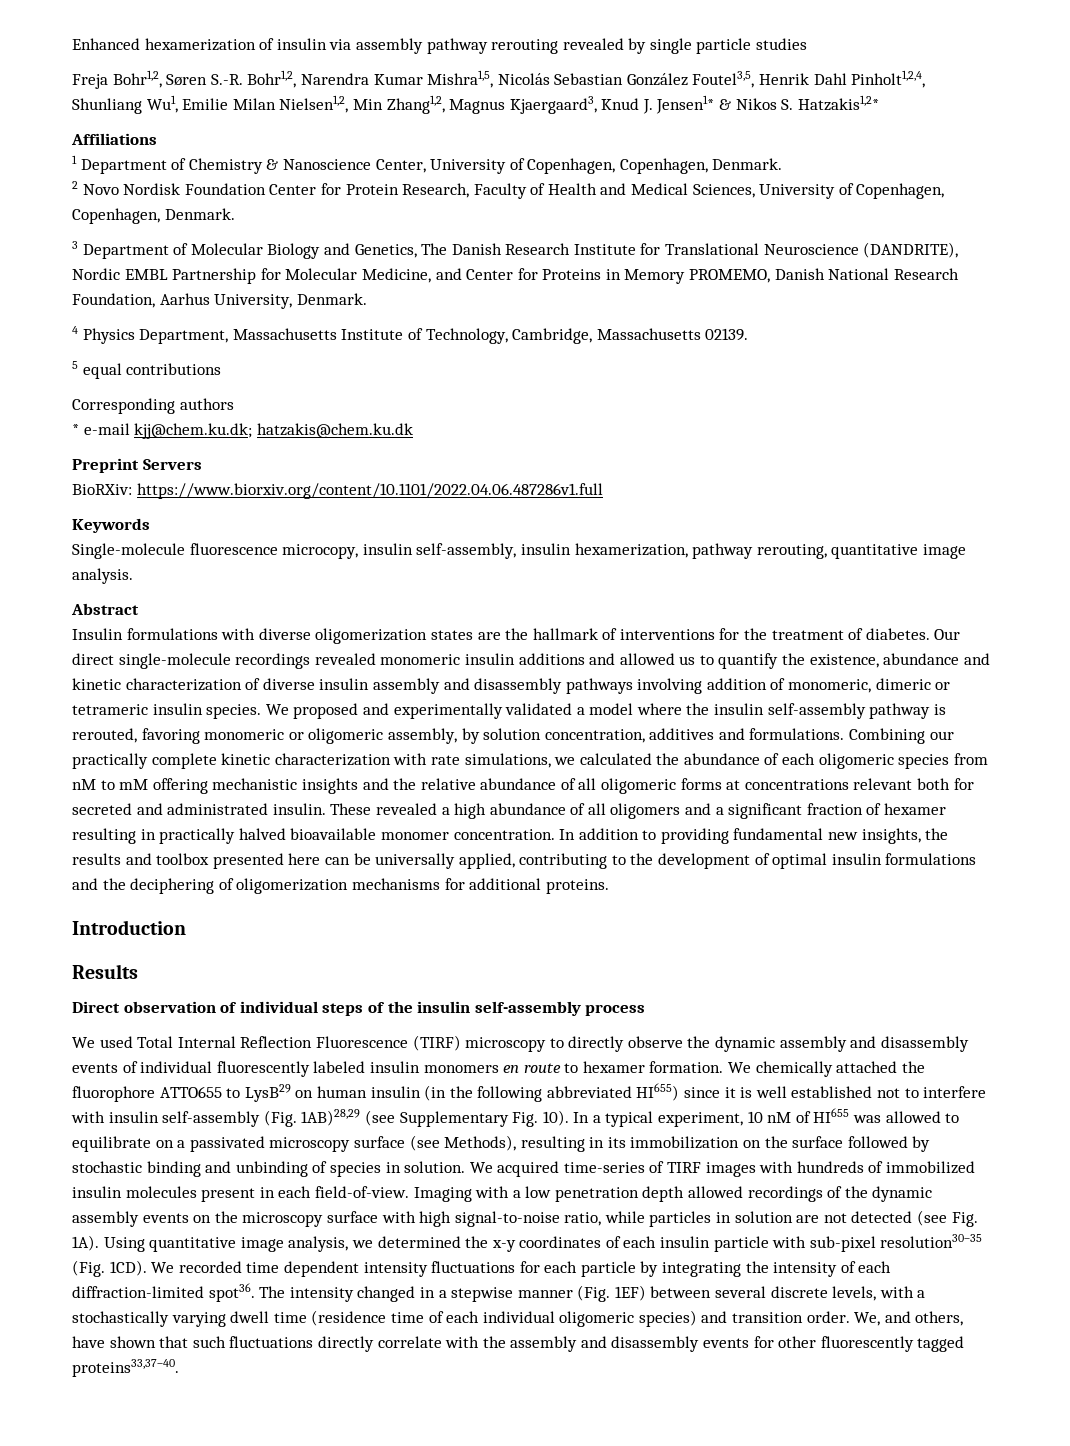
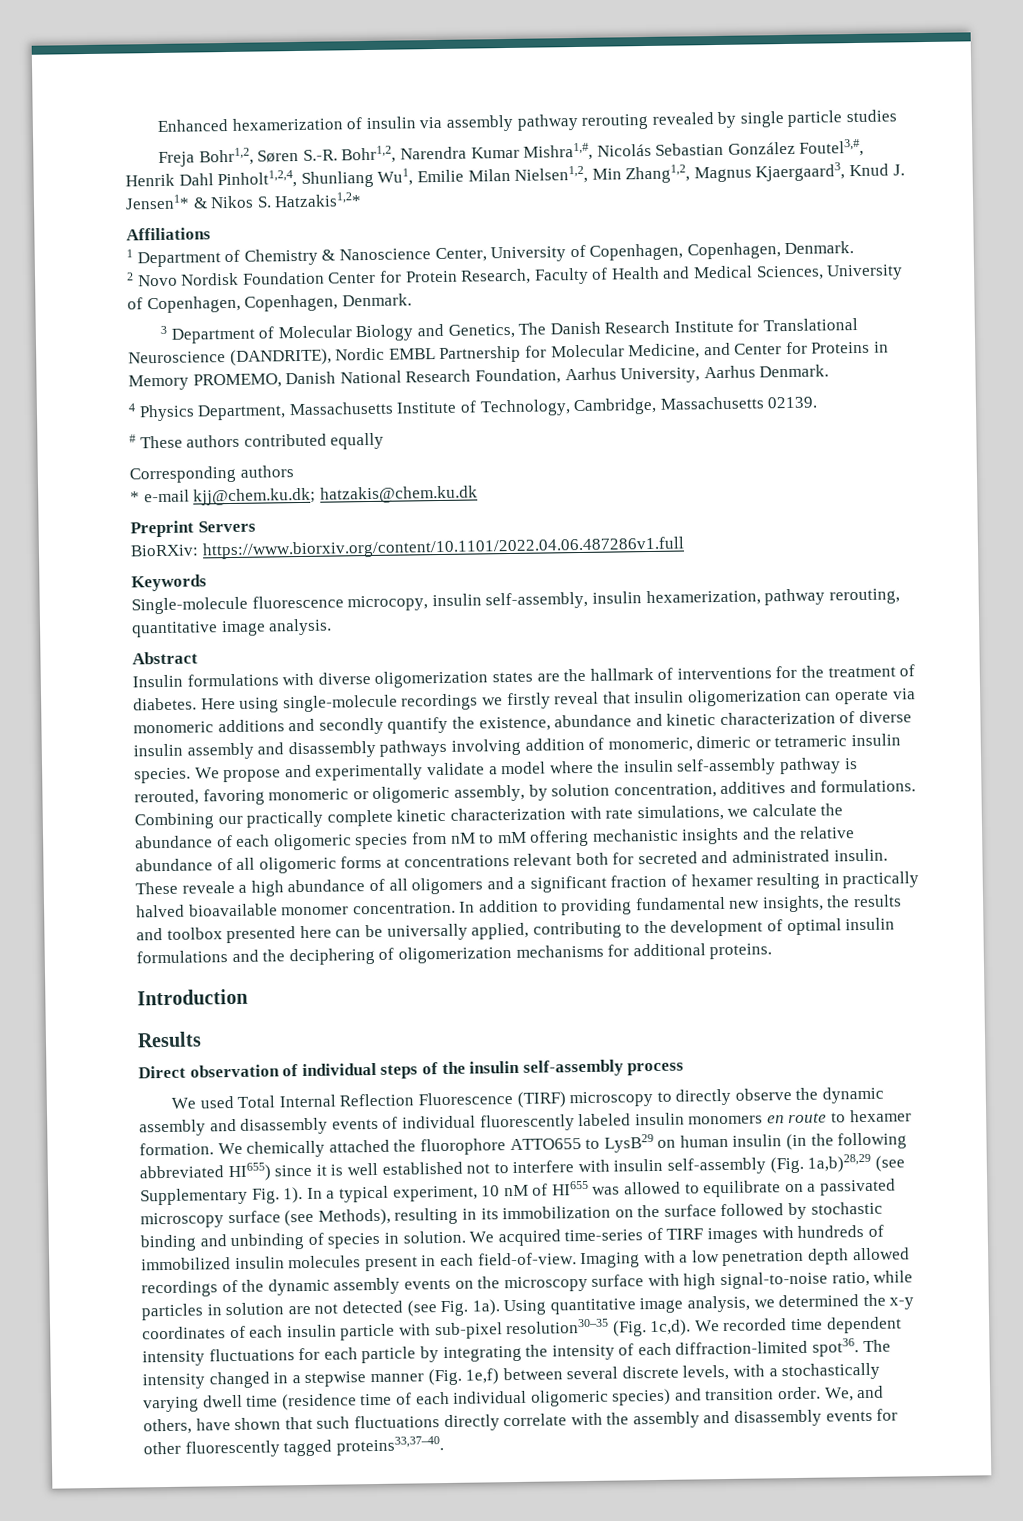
- Freja Bohr1,2, Søren S.-R. Bohr1,2, Narendra Kumar Mishra1,5, Nicolás Sebastian González Foutel3,5, Henrik Dahl Pinholt1,2,4, Shunliang Wu1, Emilie Milan Nielsen1,2, Min Zhang1,2, Magnus Kjaergaard3, Knud J. Jensen1* & Nikos S. Hatzakis1,2*
+ Freja Bohr1,2, Søren S.-R. Bohr1,2, Narendra Kumar Mishra1,#, Nicolás Sebastian González Foutel3,#, Henrik Dahl Pinholt1,2,4, Shunliang Wu1, Emilie Milan Nielsen1,2, Min Zhang1,2, Magnus Kjaergaard3, Knud J. Jensen1* & Nikos S. Hatzakis1,2*
- 3 Department of Molecular Biology and Genetics, The Danish Research Institute for Translational Neuroscience (DANDRITE), Nordic EMBL Partnership for Molecular Medicine, and Center for Proteins in Memory PROMEMO, Danish National Research Foundation, Aarhus University, Denmark.
+ 3 Department of Molecular Biology and Genetics, The Danish Research Institute for Translational Neuroscience (DANDRITE), Nordic EMBL Partnership for Molecular Medicine, and Center for Proteins in Memory PROMEMO, Danish National Research Foundation, Aarhus University, Aarhus Denmark.
- 5 equal contributions
+ # These authors contributed equally
- Our direct single-molecule recordings revealed monomeric insulin additions and allowed us to quantify the existence, abundance and kinetic characterization of diverse insulin assembly and disassembly pathways involving addition of monomeric, dimeric or tetrameric insulin species.
+ Here using single-molecule recordings we firstly reveal that insulin oligomerization can operate via monomeric additions and secondly quantify the existence, abundance and kinetic characterization of diverse insulin assembly and disassembly pathways involving addition of monomeric, dimeric or tetrameric insulin species.
- We proposed and experimentally validated a model where the insulin self-assembly pathway is rerouted, favoring monomeric or oligomeric assembly, by solution concentration, additives and formulations.
+ We propose and experimentally validate a model where the insulin self-assembly pathway is rerouted, favoring monomeric or oligomeric assembly, by solution concentration, additives and formulations.
- Combining our practically complete kinetic characterization with rate simulations, we calculated the abundance of each oligomeric species from nM to mM offering mechanistic insights and the relative abundance of all oligomeric forms at concentrations relevant both for secreted and administrated insulin.
+ Combining our practically complete kinetic characterization with rate simulations, we calculate the abundance of each oligomeric species from nM to mM offering mechanistic insights and the relative abundance of all oligomeric forms at concentrations relevant both for secreted and administrated insulin.
- These revealed a high abundance of all oligomers and a significant fraction of hexamer resulting in practically halved bioavailable monomer concentration.
+ These reveale a high abundance of all oligomers and a significant fraction of hexamer resulting in practically halved bioavailable monomer concentration.
- We chemically attached the fluorophore ATTO655 to LysB29 on human insulin (in the following abbreviated HI655) since it is well established not to interfere with insulin self-assembly (Fig. 1AB)28,29 (see Supplementary Fig. 10).
+ We chemically attached the fluorophore ATTO655 to LysB29 on human insulin (in the following abbreviated HI655) since it is well established not to interfere with insulin self-assembly (Fig. 1a,b)28,29 (see Supplementary Fig. 1).
- Imaging with a low penetration depth allowed recordings of the dynamic assembly events on the microscopy surface with high signal-to-noise ratio, while particles in solution are not detected (see Fig. 1A).
+ Imaging with a low penetration depth allowed recordings of the dynamic assembly events on the microscopy surface with high signal-to-noise ratio, while particles in solution are not detected (see Fig. 1a).
- Using quantitative image analysis, we determined the x-y coordinates of each insulin particle with sub-pixel resolution30–35 (Fig. 1CD).
+ Using quantitative image analysis, we determined the x-y coordinates of each insulin particle with sub-pixel resolution30–35 (Fig. 1c,d).
- The intensity changed in a stepwise manner (Fig. 1EF) between several discrete levels, with a stochastically varying dwell time (residence time of each individual oligomeric species) and transition order.
+ The intensity changed in a stepwise manner (Fig. 1e,f) between several discrete levels, with a stochastically varying dwell time (residence time of each individual oligomeric species) and transition order.

